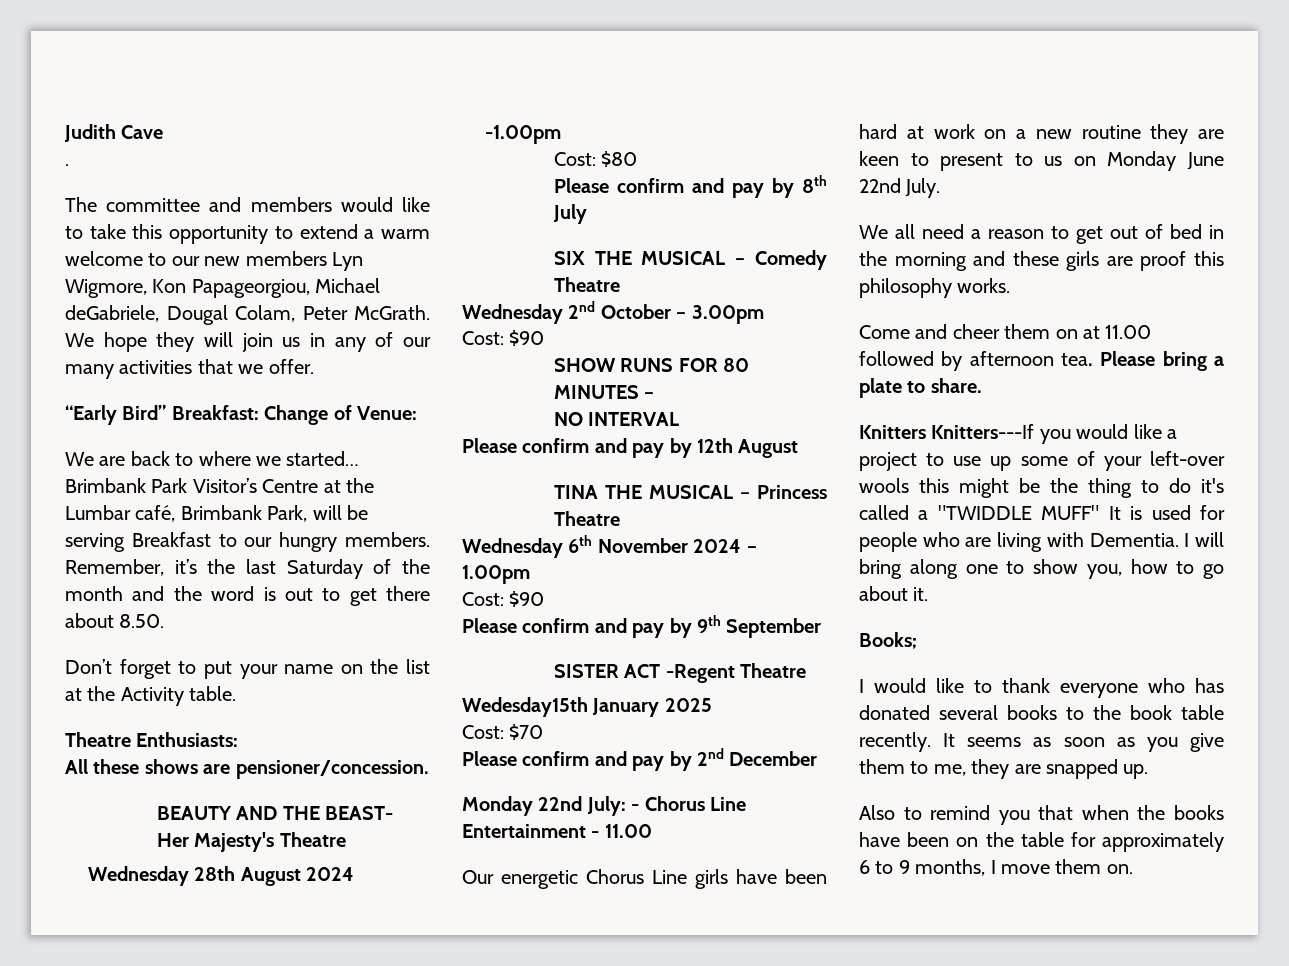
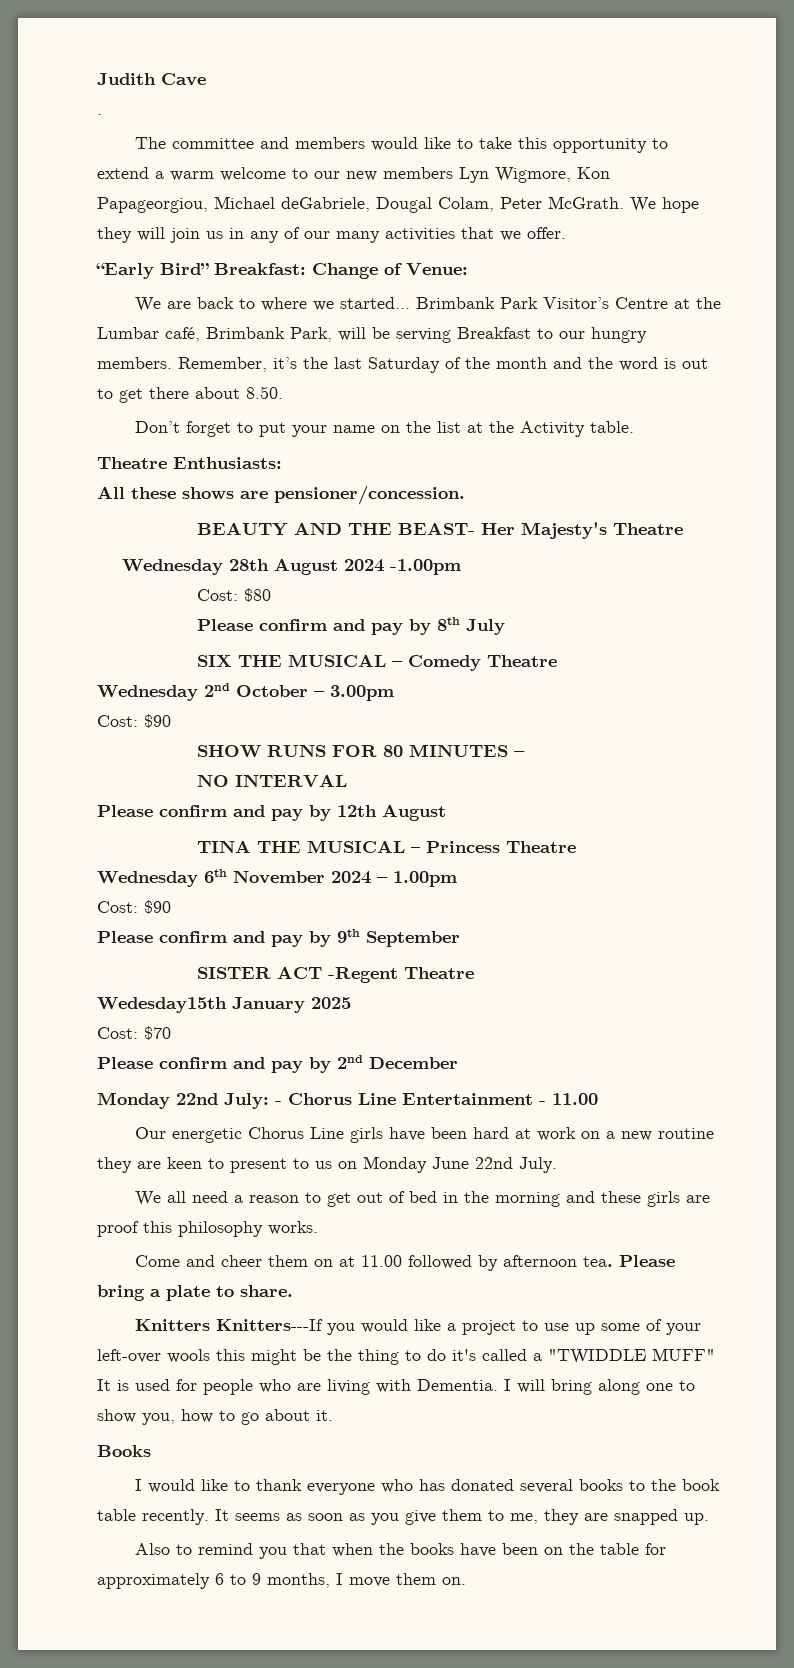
- Books;
+ Books

